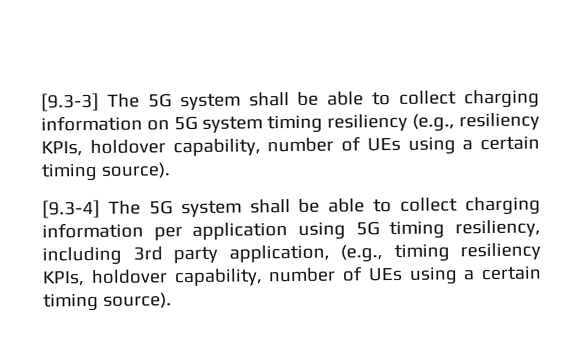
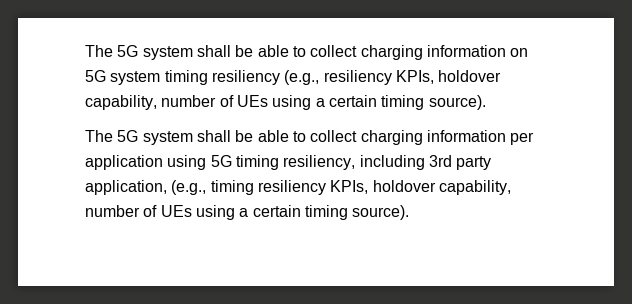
- [9.3-3] The 5G system shall be able to collect charging information on 5G system timing resiliency (e.g., resiliency KPIs, holdover capability, number of UEs using a certain timing source).
+ The 5G system shall be able to collect charging information on 5G system timing resiliency (e.g., resiliency KPIs, holdover capability, number of UEs using a certain timing source).
- [9.3-4] The 5G system shall be able to collect charging information per application using 5G timing resiliency, including 3rd party application, (e.g., timing resiliency KPIs, holdover capability, number of UEs using a certain timing source).
+ The 5G system shall be able to collect charging information per application using 5G timing resiliency, including 3rd party application, (e.g., timing resiliency KPIs, holdover capability, number of UEs using a certain timing source).

